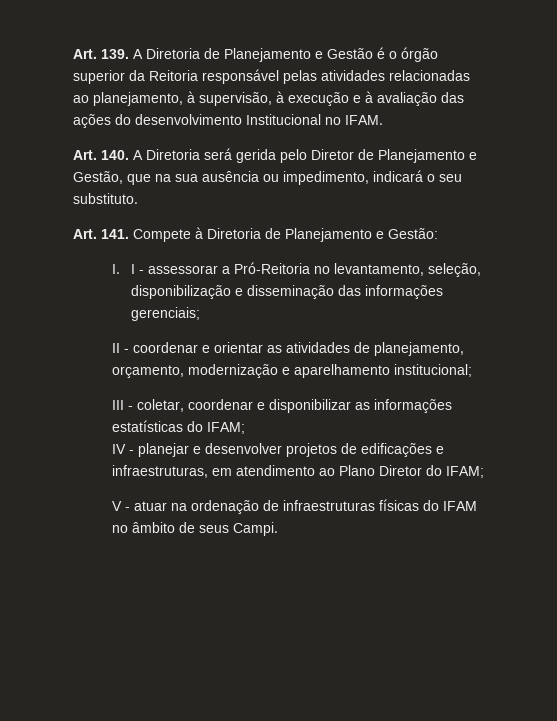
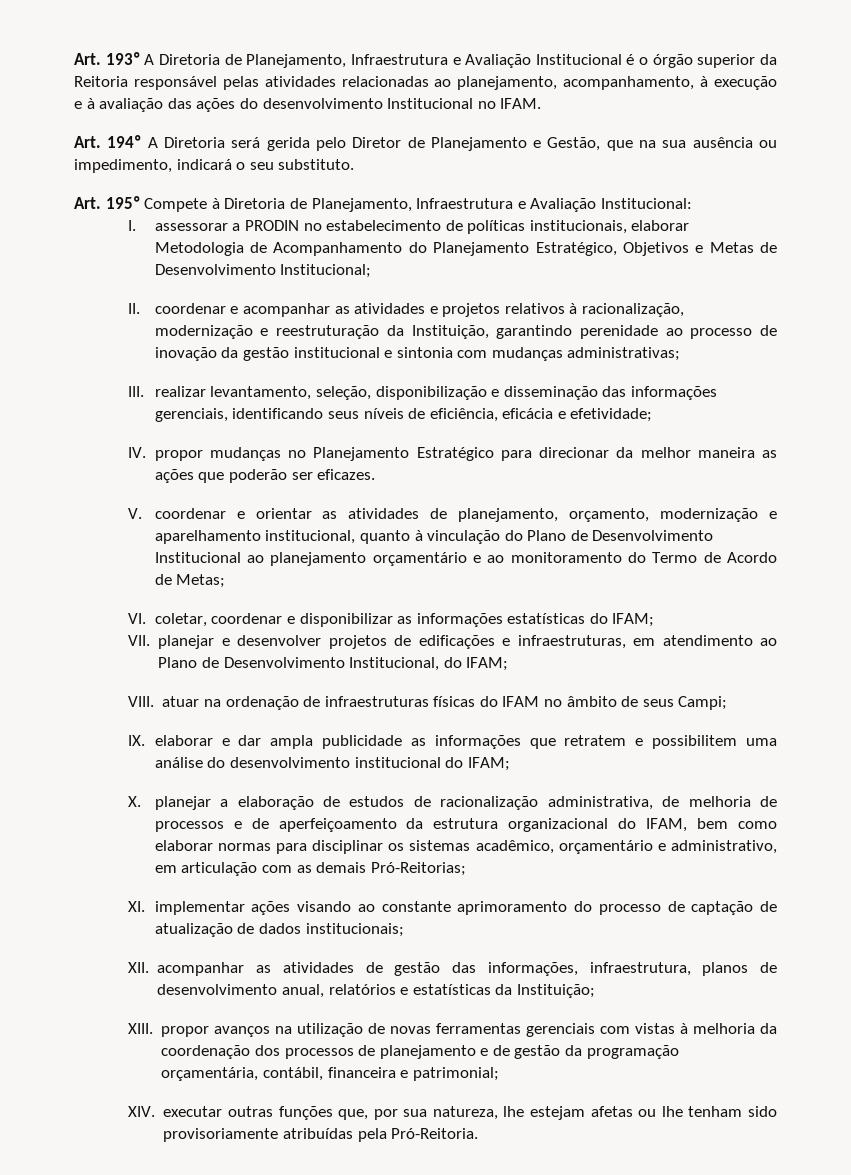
- Art. 139. A Diretoria de Planejamento e Gestão é o órgão superior da Reitoria responsável pelas atividades relacionadas ao planejamento, à supervisão, à execução e à avaliação das ações do desenvolvimento Institucional no IFAM.
+ Art. 193º A Diretoria de Planejamento, Infraestrutura e Avaliação Institucional é o órgão superior da Reitoria responsável pelas atividades relacionadas ao planejamento, acompanhamento, à execução e à avaliação das ações do desenvolvimento Institucional no IFAM.
- Art. 140. A Diretoria será gerida pelo Diretor de Planejamento e Gestão, que na sua ausência ou impedimento, indicará o seu substituto.
+ Art. 194º A Diretoria será gerida pelo Diretor de Planejamento e Gestão, que na sua ausência ou impedimento, indicará o seu substituto.
- Art. 141. Compete à Diretoria de Planejamento e Gestão:
- I. I - assessorar a Pró-Reitoria no levantamento, seleção, disponibilização e disseminação das informações gerenciais;
- II - coordenar e orientar as atividades de planejamento, orçamento, modernização e aparelhamento institucional;
- III - coletar, coordenar e disponibilizar as informações estatísticas do IFAM;
+ Art. 195º Compete à Diretoria de Planejamento, Infraestrutura e Avaliação Institucional:
+ I. assessorar a PRODIN no estabelecimento de políticas institucionais, elaborar Metodologia de Acompanhamento do Planejamento Estratégico, Objetivos e Metas de Desenvolvimento Institucional;
+ II. coordenar e acompanhar as atividades e projetos relativos à racionalização, modernização e reestruturação da Instituição, garantindo perenidade ao processo de inovação da gestão institucional e sintonia com mudanças administrativas;
+ III. realizar levantamento, seleção, disponibilização e disseminação das informações gerenciais, identificando seus níveis de eficiência, eficácia e efetividade;
+ IV. propor mudanças no Planejamento Estratégico para direcionar da melhor maneira as ações que poderão ser eficazes.
+ V. coordenar e orientar as atividades de planejamento, orçamento, modernização e aparelhamento institucional, quanto à vinculação do Plano de Desenvolvimento Institucional ao planejamento orçamentário e ao monitoramento do Termo de Acordo de Metas;
+ VI. coletar, coordenar e disponibilizar as informações estatísticas do IFAM;
- IV - planejar e desenvolver projetos de edificações e infraestruturas, em atendimento ao Plano Diretor do IFAM;
- V - atuar na ordenação de infraestruturas físicas do IFAM no âmbito de seus Campi.
+ VII. planejar e desenvolver projetos de edificações e infraestruturas, em atendimento ao Plano de Desenvolvimento Institucional, do IFAM;
+ VIII. atuar na ordenação de infraestruturas físicas do IFAM no âmbito de seus Campi;
+ IX. elaborar e dar ampla publicidade as informações que retratem e possibilitem uma análise do desenvolvimento institucional do IFAM;
+ X. planejar a elaboração de estudos de racionalização administrativa, de melhoria de processos e de aperfeiçoamento da estrutura organizacional do IFAM, bem como elaborar normas para disciplinar os sistemas acadêmico, orçamentário e administrativo, em articulação com as demais Pró-Reitorias;
+ XI. implementar ações visando ao constante aprimoramento do processo de captação de atualização de dados institucionais;
+ XII. acompanhar as atividades de gestão das informações, infraestrutura, planos de desenvolvimento anual, relatórios e estatísticas da Instituição;
+ XIII. propor avanços na utilização de novas ferramentas gerenciais com vistas à melhoria da coordenação dos processos de planejamento e de gestão da programação orçamentária, contábil, financeira e patrimonial;
+ XIV. executar outras funções que, por sua natureza, lhe estejam afetas ou lhe tenham sido provisoriamente atribuídas pela Pró-Reitoria.

